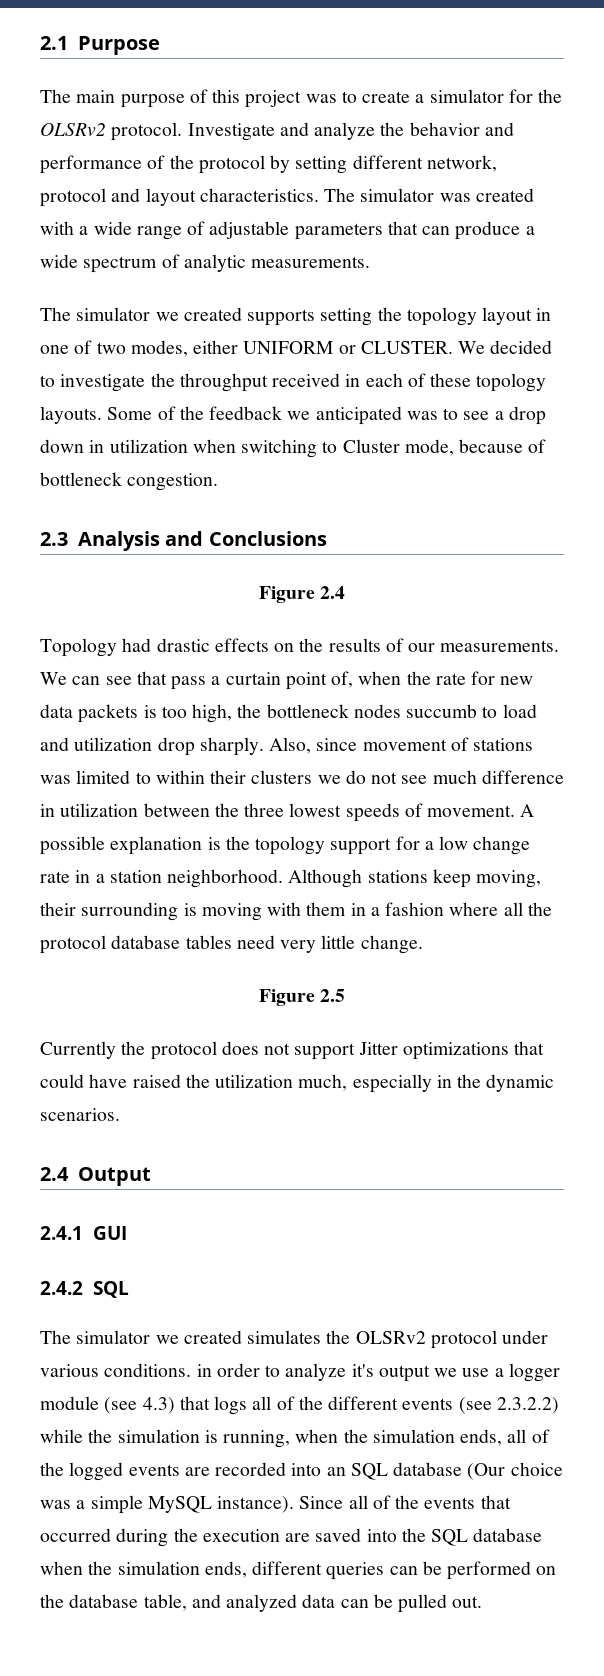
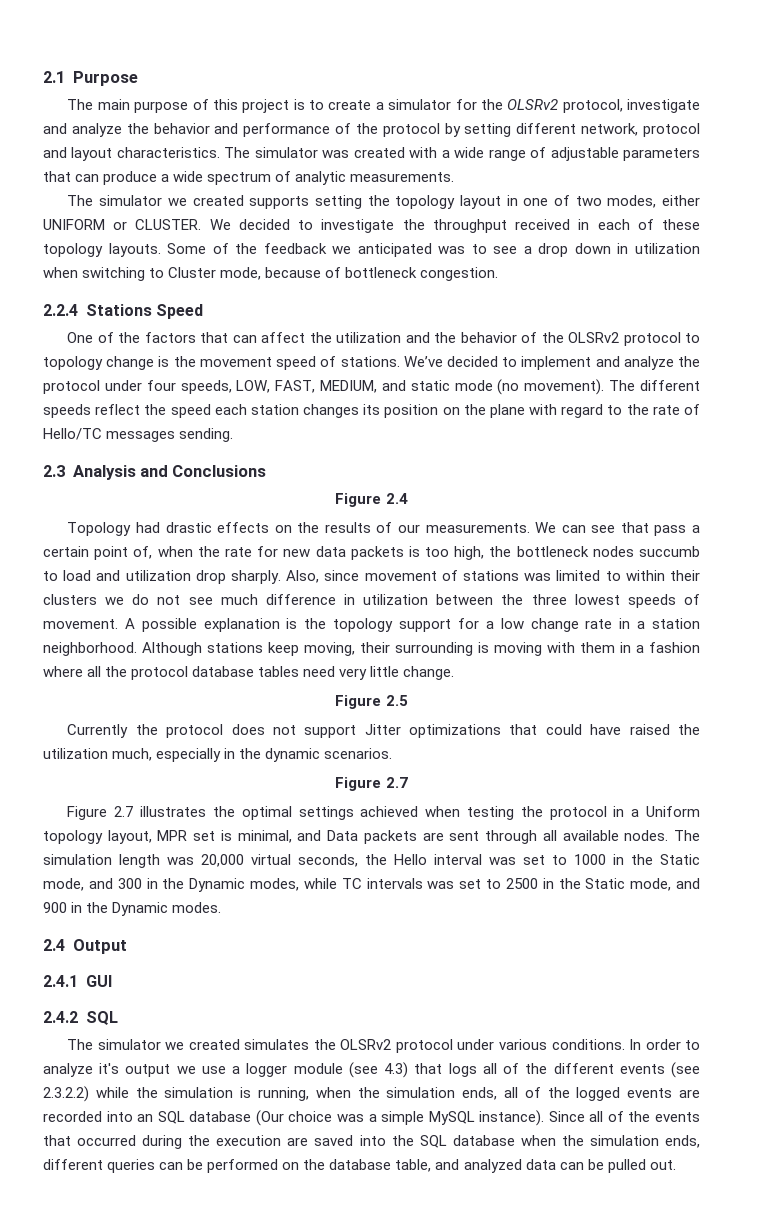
- The main purpose of this project was to create a simulator for the OLSRv2 protocol. Investigate and analyze the behavior and performance of the protocol by setting different network, protocol and layout characteristics.
+ The main purpose of this project is to create a simulator for the OLSRv2 protocol, investigate and analyze the behavior and performance of the protocol by setting different network, protocol and layout characteristics.
+ 2.2.4 Stations Speed
+ One of the factors that can affect the utilization and the behavior of the OLSRv2 protocol to topology change is the movement speed of stations. We’ve decided to implement and analyze the protocol under four speeds, LOW, FAST, MEDIUM, and static mode (no movement). The different speeds reflect the speed each station changes its position on the plane with regard to the rate of Hello/TC messages sending.
- We can see that pass a curtain point of, when the rate for new data packets is too high, the bottleneck nodes succumb to load and utilization drop sharply.
+ We can see that pass a certain point of, when the rate for new data packets is too high, the bottleneck nodes succumb to load and utilization drop sharply.
  Currently the protocol does not support Jitter optimizations that could have raised the utilization much, especially in the dynamic scenarios.
+ Figure 2.7
+ Figure 2.7 illustrates the optimal settings achieved when testing the protocol in a Uniform topology layout, MPR set is minimal, and Data packets are sent through all available nodes. The simulation length was 20,000 virtual seconds, the Hello interval was set to 1000 in the Static mode, and 300 in the Dynamic modes, while TC intervals was set to 2500 in the Static mode, and 900 in the Dynamic modes.
- The simulator we created simulates the OLSRv2 protocol under various conditions. in order to analyze it's output we use a logger module (see 4.3) that logs all of the different events (see 2.3.2.2) while the simulation is running, when the simulation ends, all of the logged events are recorded into an SQL database (Our choice was a simple MySQL instance).
+ The simulator we created simulates the OLSRv2 protocol under various conditions. In order to analyze it's output we use a logger module (see 4.3) that logs all of the different events (see 2.3.2.2) while the simulation is running, when the simulation ends, all of the logged events are recorded into an SQL database (Our choice was a simple MySQL instance).

